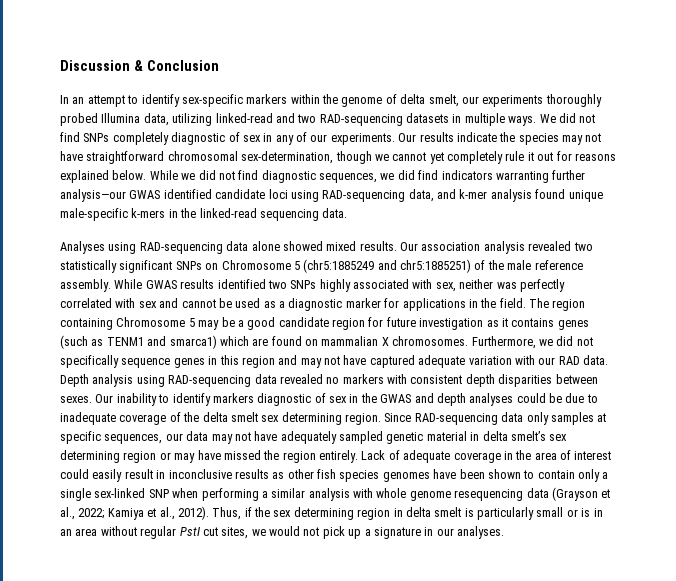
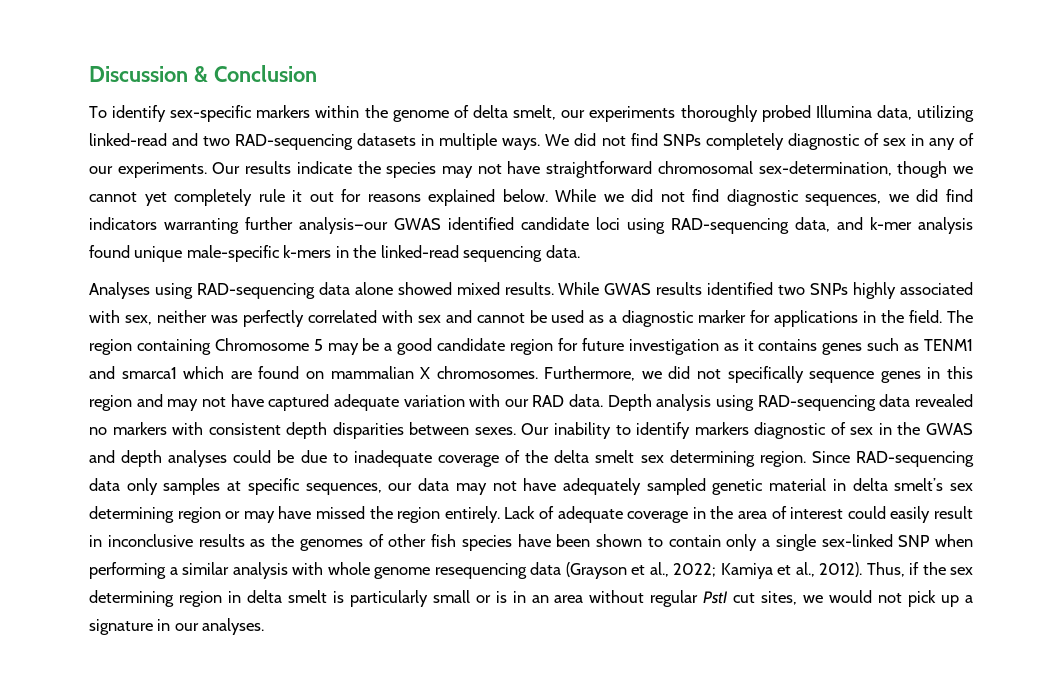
- In an attempt to identify sex-specific markers within the genome of delta smelt, our experiments thoroughly probed Illumina data, utilizing linked-read and two RAD-sequencing datasets in multiple ways.
+ To identify sex-specific markers within the genome of delta smelt, our experiments thoroughly probed Illumina data, utilizing linked-read and two RAD-sequencing datasets in multiple ways.
- Our association analysis revealed two statistically significant SNPs on Chromosome 5 (chr5:1885249 and chr5:1885251) of the male reference assembly.
- The region containing Chromosome 5 may be a good candidate region for future investigation as it contains genes (such as TENM1 and smarca1) which are found on mammalian X chromosomes.
+ The region containing Chromosome 5 may be a good candidate region for future investigation as it contains genes such as TENM1 and smarca1 which are found on mammalian X chromosomes.
- Lack of adequate coverage in the area of interest could easily result in inconclusive results as other fish species genomes have been shown to contain only a single sex-linked SNP when performing a similar analysis with whole genome resequencing data (Grayson et al., 2022; Kamiya et al., 2012).
+ Lack of adequate coverage in the area of interest could easily result in inconclusive results as the genomes of other fish species have been shown to contain only a single sex-linked SNP when performing a similar analysis with whole genome resequencing data (Grayson et al., 2022; Kamiya et al., 2012).

